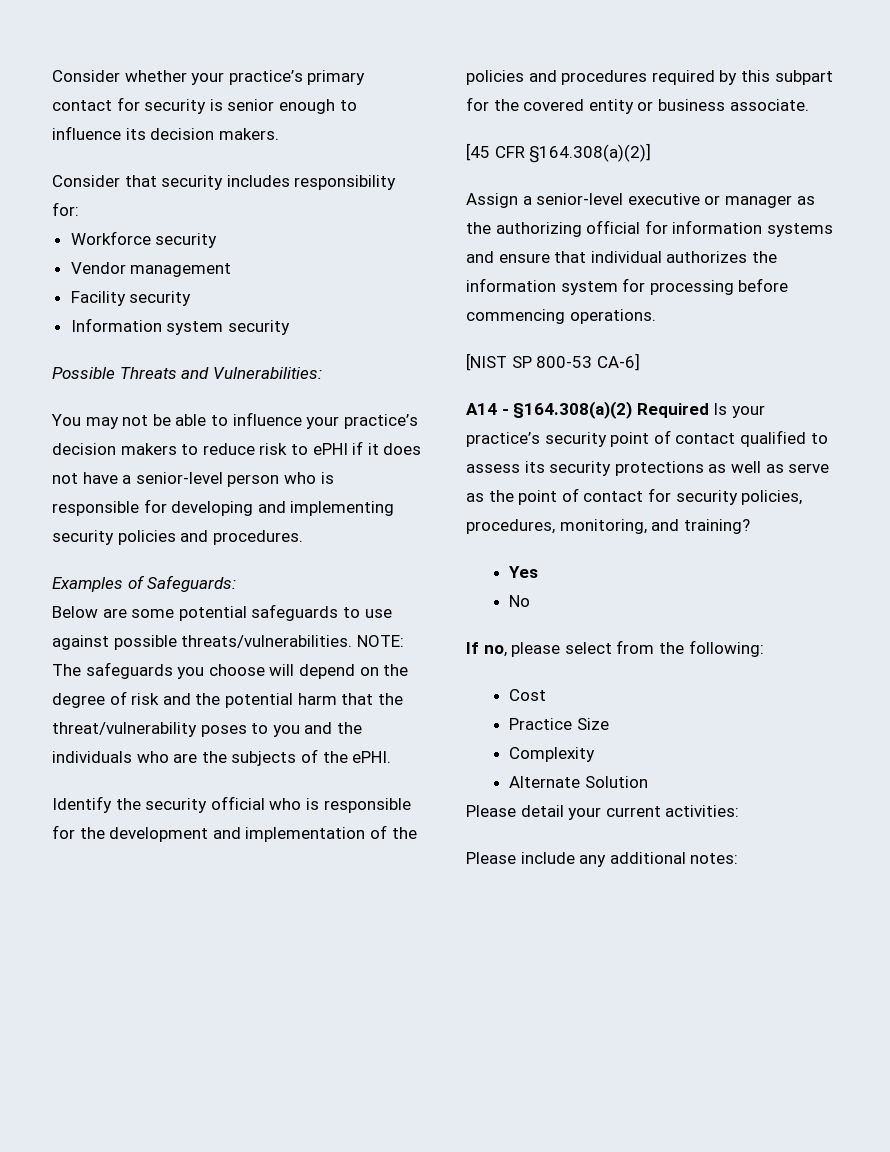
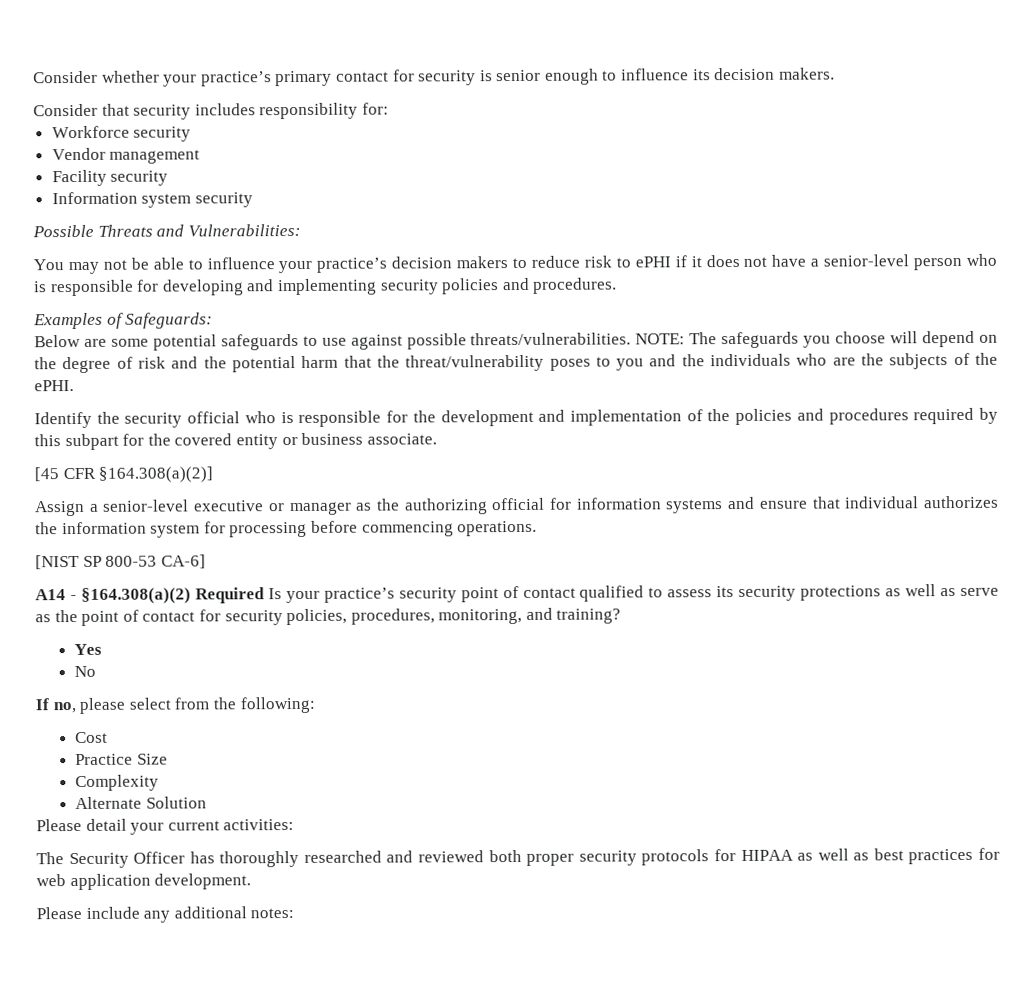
+ The Security Officer has thoroughly researched and reviewed both proper security protocols for HIPAA as well as best practices for web application development.

